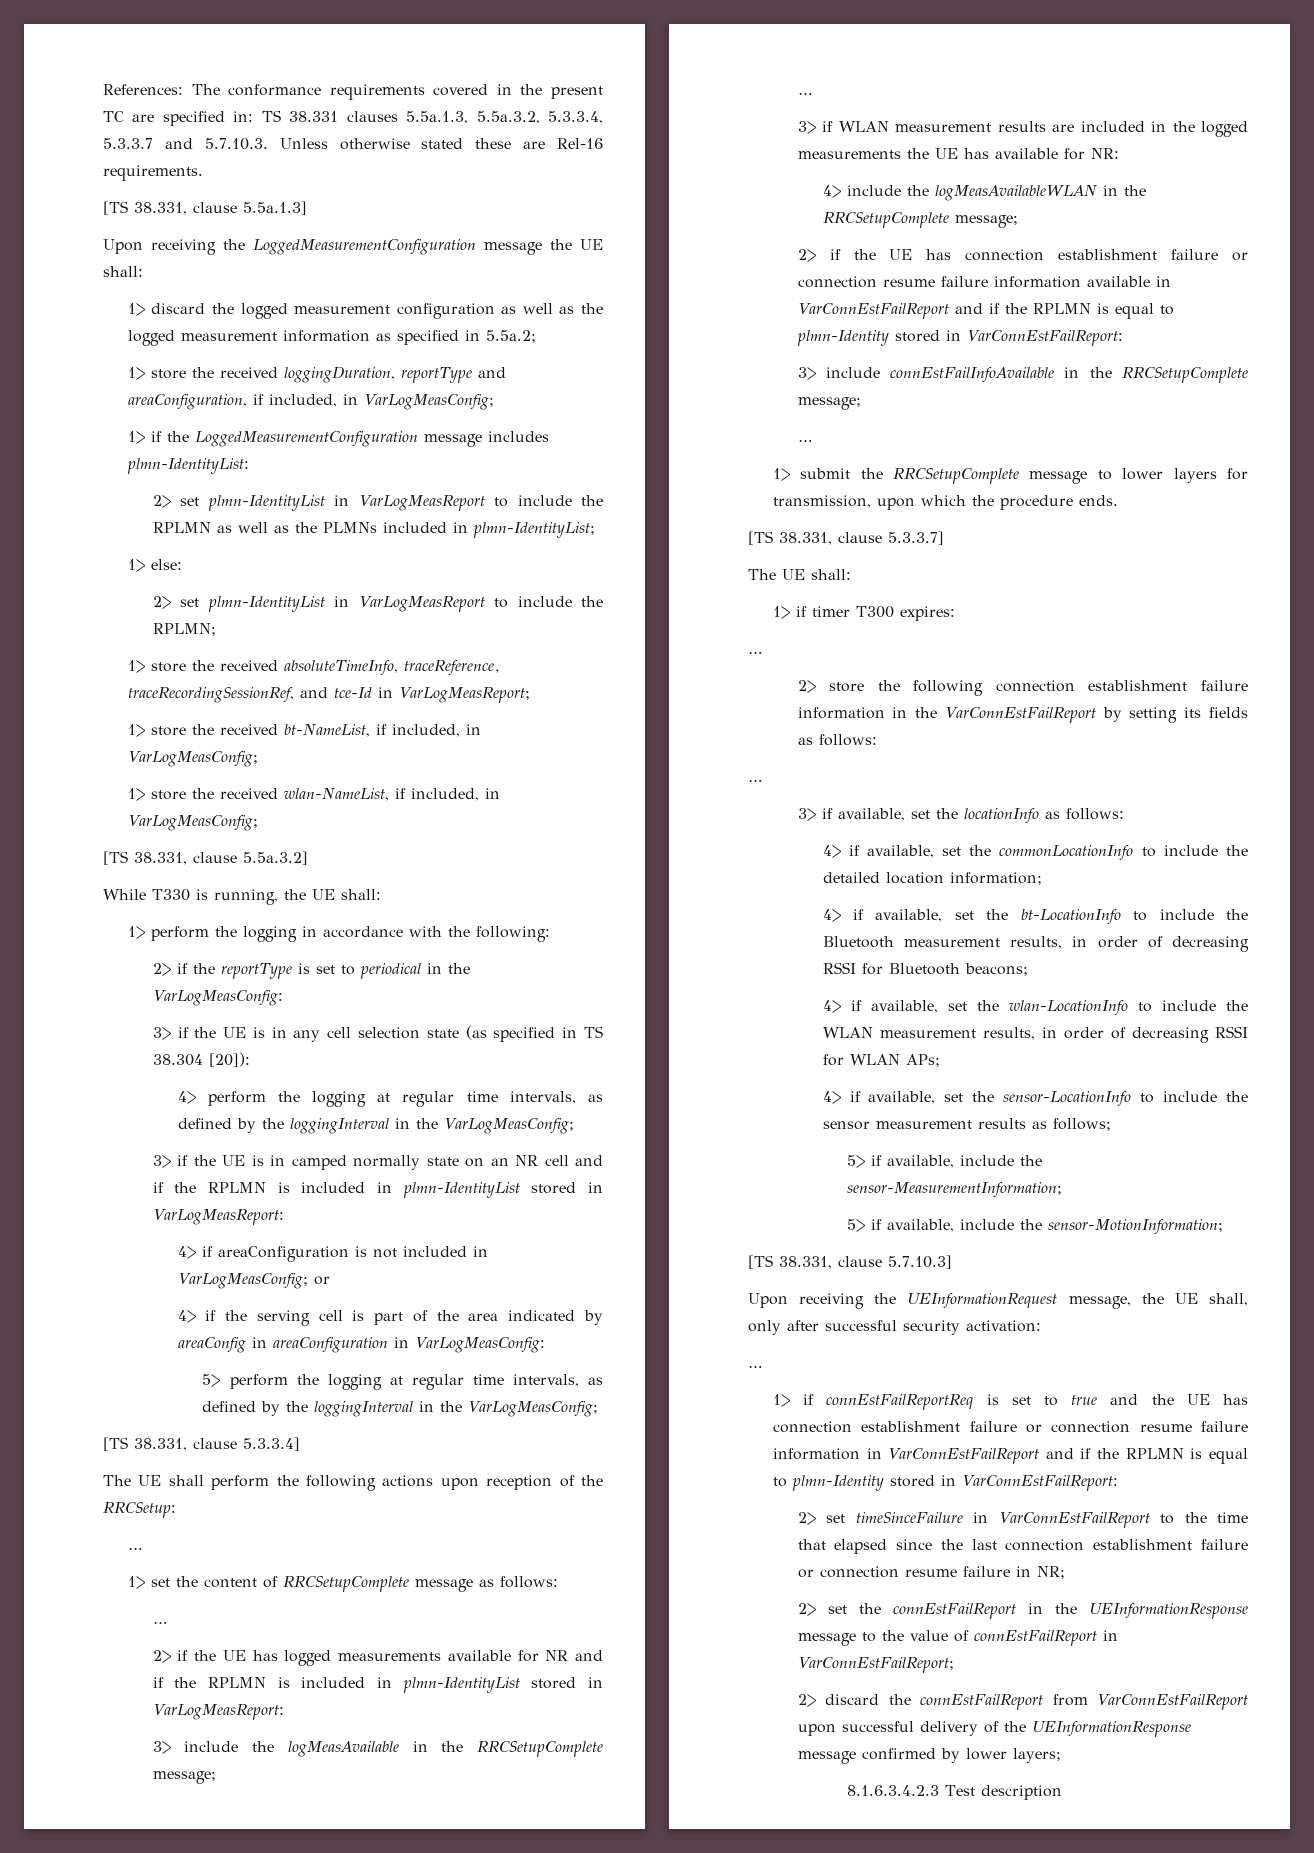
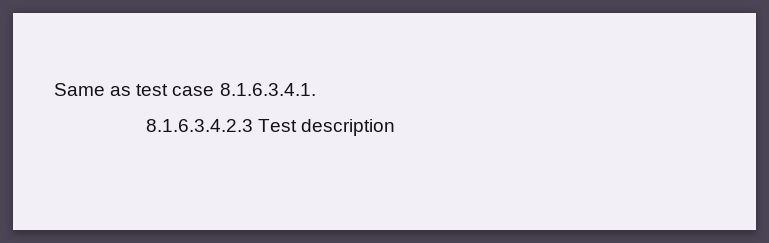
- References: The conformance requirements covered in the present TC are specified in: TS 38.331 clauses 5.5a.1.3, 5.5a.3.2, 5.3.3.4, 5.3.3.7 and 5.7.10.3. Unless otherwise stated these are Rel-16 requirements.
- [TS 38.331, clause 5.5a.1.3]
- Upon receiving the LoggedMeasurementConfiguration message the UE shall:
- 1> discard the logged measurement configuration as well as the logged measurement information as specified in 5.5a.2;
- 1> store the received loggingDuration, reportType and areaConfiguration, if included, in VarLogMeasConfig;
- 1> if the LoggedMeasurementConfiguration message includes plmn-IdentityList:
- 2> set plmn-IdentityList in VarLogMeasReport to include the RPLMN as well as the PLMNs included in plmn-IdentityList;
- 1> else:
- 2> set plmn-IdentityList in VarLogMeasReport to include the RPLMN;
- 1> store the received absoluteTimeInfo, traceReference, traceRecordingSessionRef, and tce-Id in VarLogMeasReport;
- 1> store the received bt-NameList, if included, in VarLogMeasConfig;
- 1> store the received wlan-NameList, if included, in VarLogMeasConfig;
- [TS 38.331, clause 5.5a.3.2]
- While T330 is running, the UE shall:
- 1> perform the logging in accordance with the following:
- 2> if the reportType is set to periodical in the VarLogMeasConfig:
- 3> if the UE is in any cell selection state (as specified in TS 38.304 [20]):
- 4> perform the logging at regular time intervals, as defined by the loggingInterval in the VarLogMeasConfig;
- 3> if the UE is in camped normally state on an NR cell and if the RPLMN is included in plmn-IdentityList stored in VarLogMeasReport:
- 4> if areaConfiguration is not included in VarLogMeasConfig; or
- 4> if the serving cell is part of the area indicated by areaConfig in areaConfiguration in VarLogMeasConfig:
- 5> perform the logging at regular time intervals, as defined by the loggingInterval in the VarLogMeasConfig;
- [TS 38.331, clause 5.3.3.4]
- The UE shall perform the following actions upon reception of the RRCSetup:
- …
- 1> set the content of RRCSetupComplete message as follows:
- …
- 2> if the UE has logged measurements available for NR and if the RPLMN is included in plmn-IdentityList stored in VarLogMeasReport:
- 3> include the logMeasAvailable in the RRCSetupComplete message;
- …
- 3> if WLAN measurement results are included in the logged measurements the UE has available for NR:
- 4> include the logMeasAvailableWLAN in the RRCSetupComplete message;
- 2> if the UE has connection establishment failure or connection resume failure information available in VarConnEstFailReport and if the RPLMN is equal to plmn-Identity stored in VarConnEstFailReport:
- 3> include connEstFailInfoAvailable in the RRCSetupComplete message;
- …
- 1> submit the RRCSetupComplete message to lower layers for transmission, upon which the procedure ends.
- [TS 38.331, clause 5.3.3.7]
- The UE shall:
- 1> if timer T300 expires:
- …
- 2> store the following connection establishment failure information in the VarConnEstFailReport by setting its fields as follows:
- …
- 3> if available, set the locationInfo as follows:
- 4> if available, set the commonLocationInfo to include the detailed location information;
- 4> if available, set the bt-LocationInfo to include the Bluetooth measurement results, in order of decreasing RSSI for Bluetooth beacons;
- 4> if available, set the wlan-LocationInfo to include the WLAN measurement results, in order of decreasing RSSI for WLAN APs;
- 4> if available, set the sensor-LocationInfo to include the sensor measurement results as follows;
- 5> if available, include the sensor-MeasurementInformation;
- 5> if available, include the sensor-MotionInformation;
- [TS 38.331, clause 5.7.10.3]
- Upon receiving the UEInformationRequest message, the UE shall, only after successful security activation:
- …
- 1> if connEstFailReportReq is set to true and the UE has connection establishment failure or connection resume failure information in VarConnEstFailReport and if the RPLMN is equal to plmn-Identity stored in VarConnEstFailReport:
- 2> set timeSinceFailure in VarConnEstFailReport to the time that elapsed since the last connection establishment failure or connection resume failure in NR;
- 2> set the connEstFailReport in the UEInformationResponse message to the value of connEstFailReport in VarConnEstFailReport;
- 2> discard the connEstFailReport from VarConnEstFailReport upon successful delivery of the UEInformationResponse message confirmed by lower layers;
+ Same as test case 8.1.6.3.4.1.

